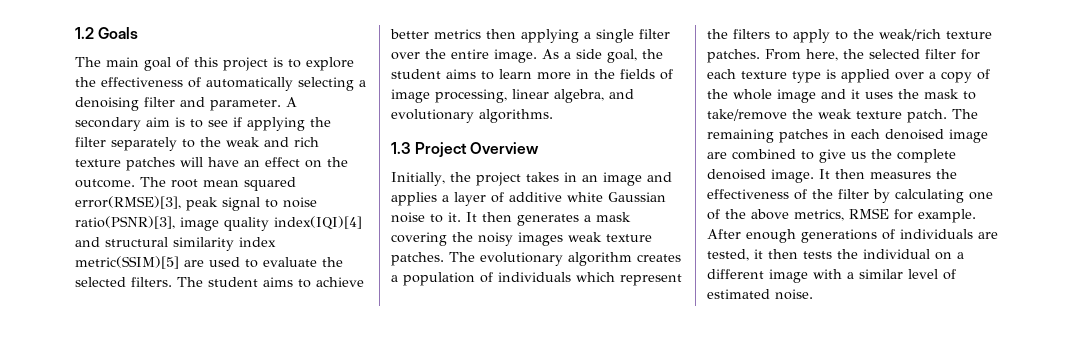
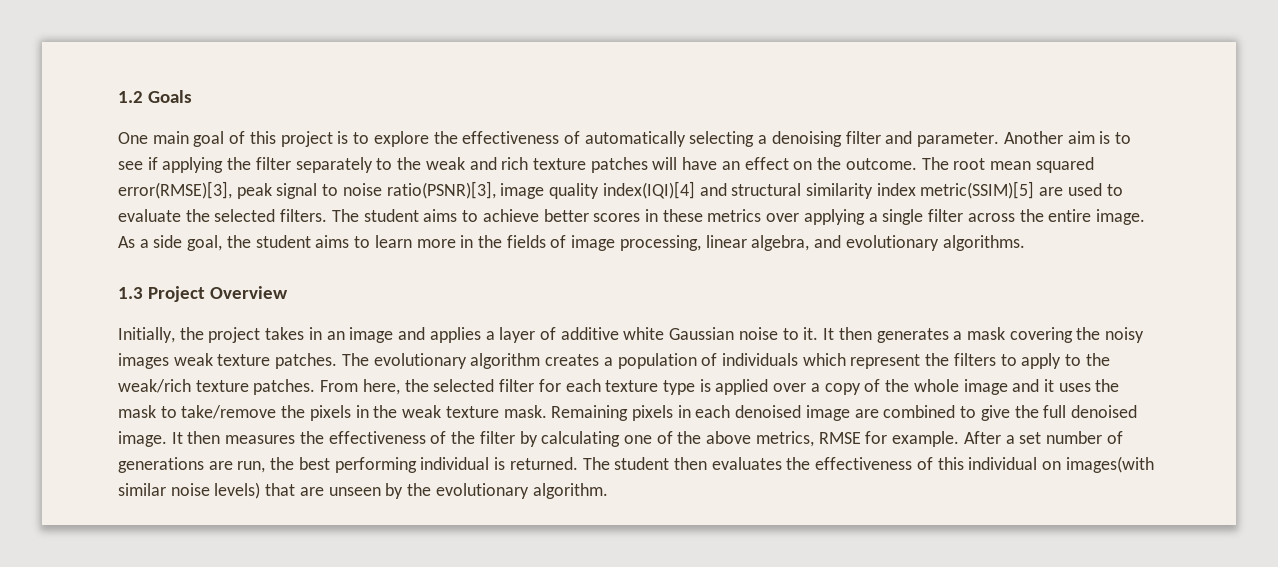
- The main goal of this project is to explore the effectiveness of automatically selecting a denoising filter and parameter.
+ One main goal of this project is to explore the effectiveness of automatically selecting a denoising filter and parameter.
- A secondary aim is to see if applying the filter separately to the weak and rich texture patches will have an effect on the outcome.
+ Another aim is to see if applying the filter separately to the weak and rich texture patches will have an effect on the outcome.
- The student aims to achieve better metrics then applying a single filter over the entire image.
+ The student aims to achieve better scores in these metrics over applying a single filter across the entire image.
- From here, the selected filter for each texture type is applied over a copy of the whole image and it uses the mask to take/remove the weak texture patch. The remaining patches in each denoised image are combined to give us the complete denoised image.
+ From here, the selected filter for each texture type is applied over a copy of the whole image and it uses the mask to take/remove the pixels in the weak texture mask. Remaining pixels in each denoised image are combined to give the full denoised image.
- After enough generations of individuals are tested, it then tests the individual on a different image with a similar level of estimated noise.
+ After a set number of generations are run, the best performing individual is returned. The student then evaluates the effectiveness of this individual on images(with similar noise levels) that are unseen by the evolutionary algorithm.

